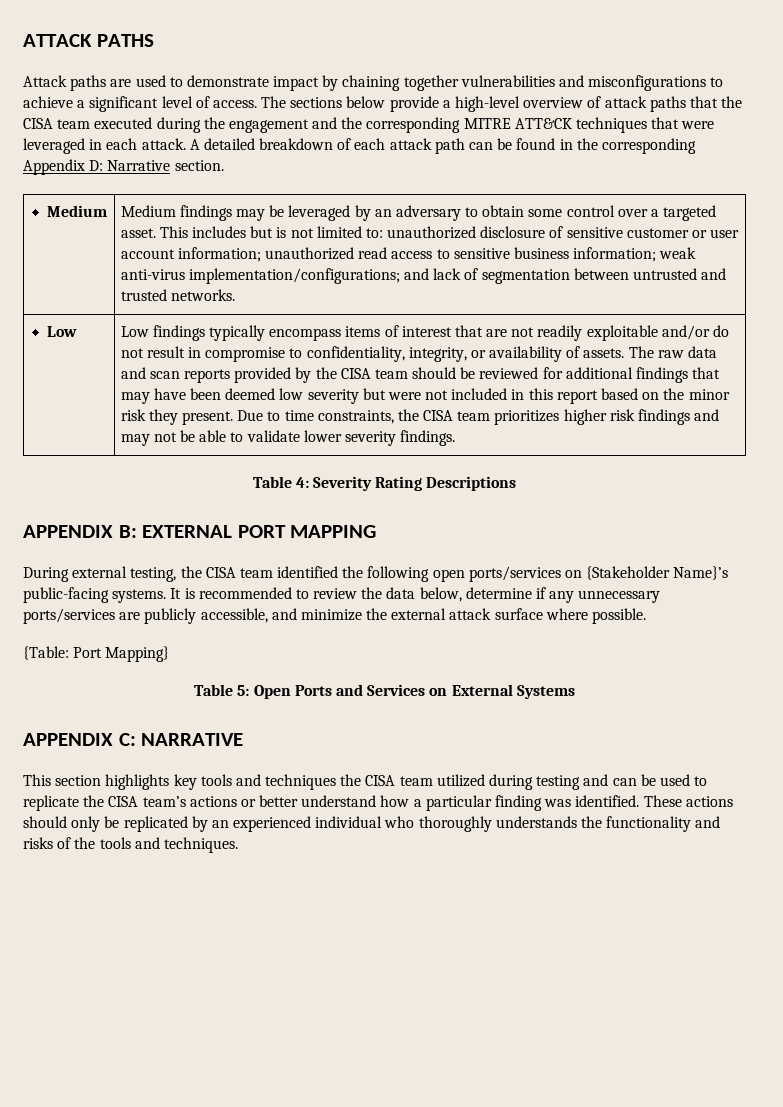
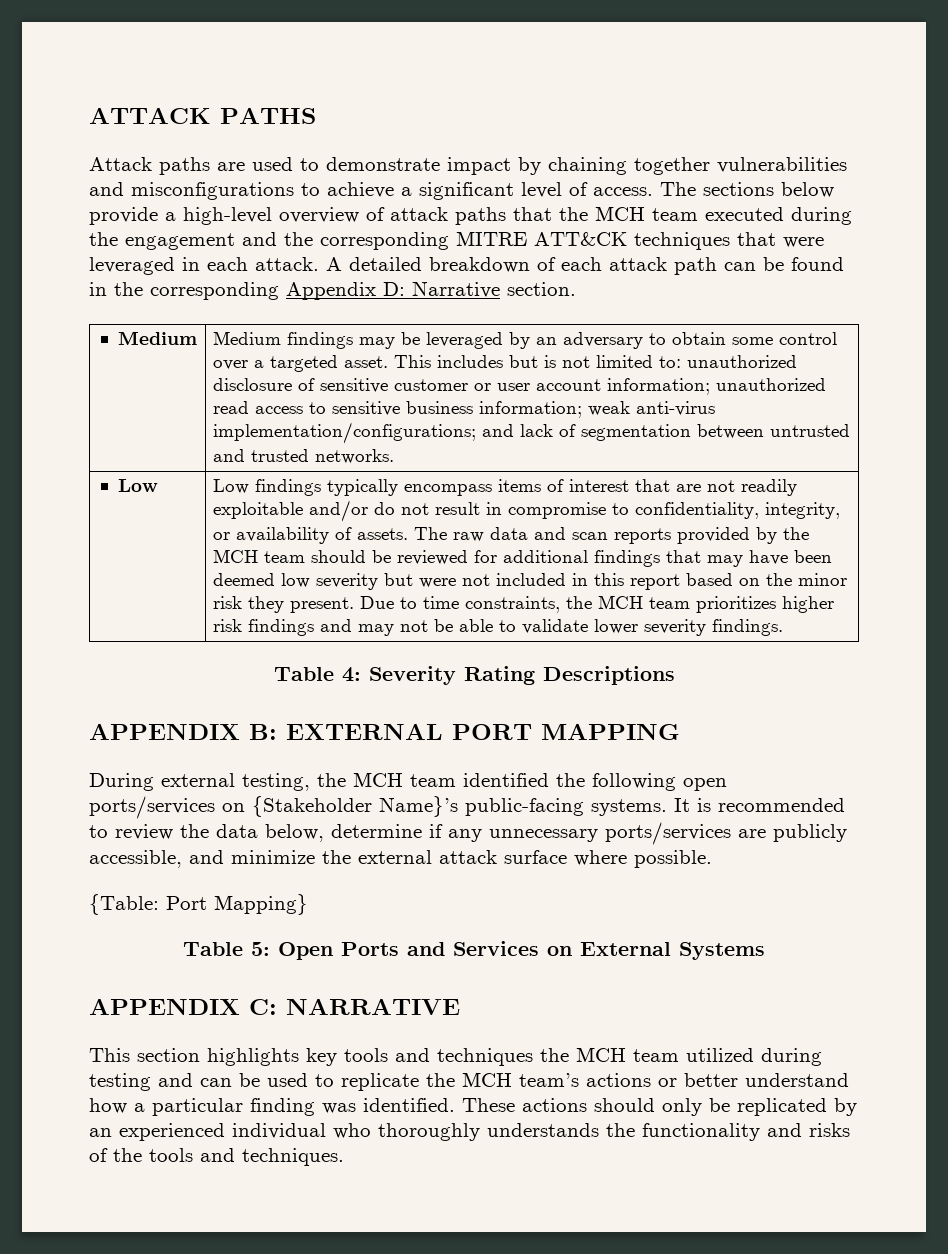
- The sections below provide a high-level overview of attack paths that the CISA team executed during the engagement and the corresponding MITRE ATT&CK techniques that were leveraged in each attack.
+ The sections below provide a high-level overview of attack paths that the MCH team executed during the engagement and the corresponding MITRE ATT&CK techniques that were leveraged in each attack.
- The raw data and scan reports provided by the CISA team should be reviewed for additional findings that may have been deemed low severity but were not included in this report based on the minor risk they present.
+ The raw data and scan reports provided by the MCH team should be reviewed for additional findings that may have been deemed low severity but were not included in this report based on the minor risk they present.
- Due to time constraints, the CISA team prioritizes higher risk findings and may not be able to validate lower severity findings.
+ Due to time constraints, the MCH team prioritizes higher risk findings and may not be able to validate lower severity findings.
- During external testing, the CISA team identified the following open ports/services on {Stakeholder Name}’s public-facing systems.
+ During external testing, the MCH team identified the following open ports/services on {Stakeholder Name}’s public-facing systems.
- This section highlights key tools and techniques the CISA team utilized during testing and can be used to replicate the CISA team’s actions or better understand how a particular finding was identified.
+ This section highlights key tools and techniques the MCH team utilized during testing and can be used to replicate the MCH team’s actions or better understand how a particular finding was identified.

